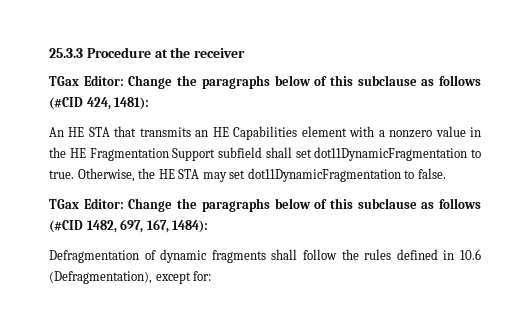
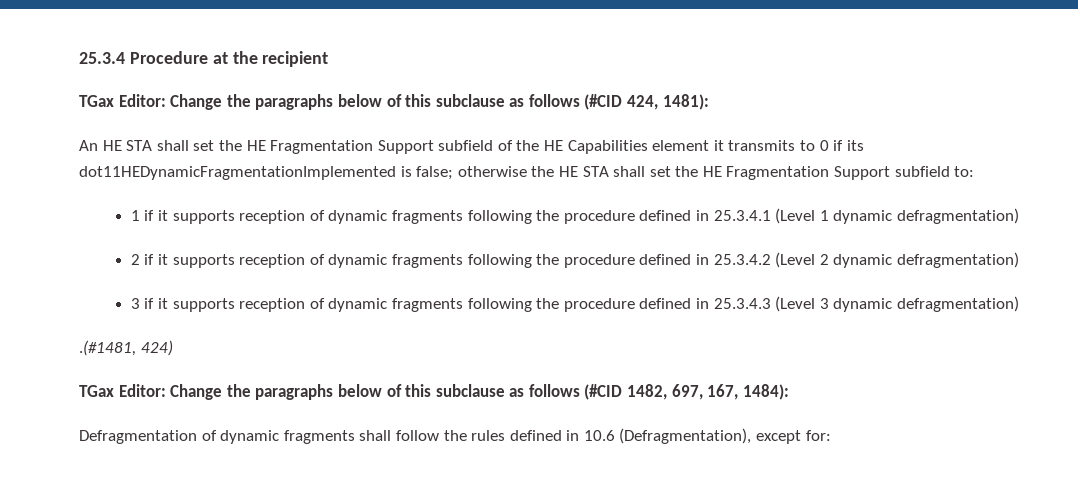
- 25.3.3 Procedure at the receiver
+ 25.3.4 Procedure at the recipient
- An HE STA that transmits an HE Capabilities element with a nonzero value in the HE Fragmentation Support subfield shall set dot11DynamicFragmentation to true. Otherwise, the HE STA may set dot11DynamicFragmentation to false.
+ An HE STA shall set the HE Fragmentation Support subfield of the HE Capabilities element it transmits to 0 if its dot11HEDynamicFragmentationImplemented is false; otherwise the HE STA shall set the HE Fragmentation Support subfield to:
+ 1 if it supports reception of dynamic fragments following the procedure defined in 25.3.4.1 (Level 1 dynamic defragmentation)
+ 2 if it supports reception of dynamic fragments following the procedure defined in 25.3.4.2 (Level 2 dynamic defragmentation)
+ 3 if it supports reception of dynamic fragments following the procedure defined in 25.3.4.3 (Level 3 dynamic defragmentation)
+ .(#1481, 424)

